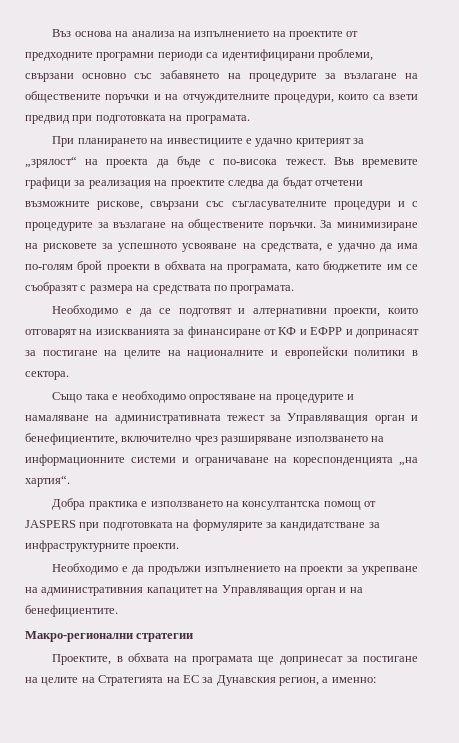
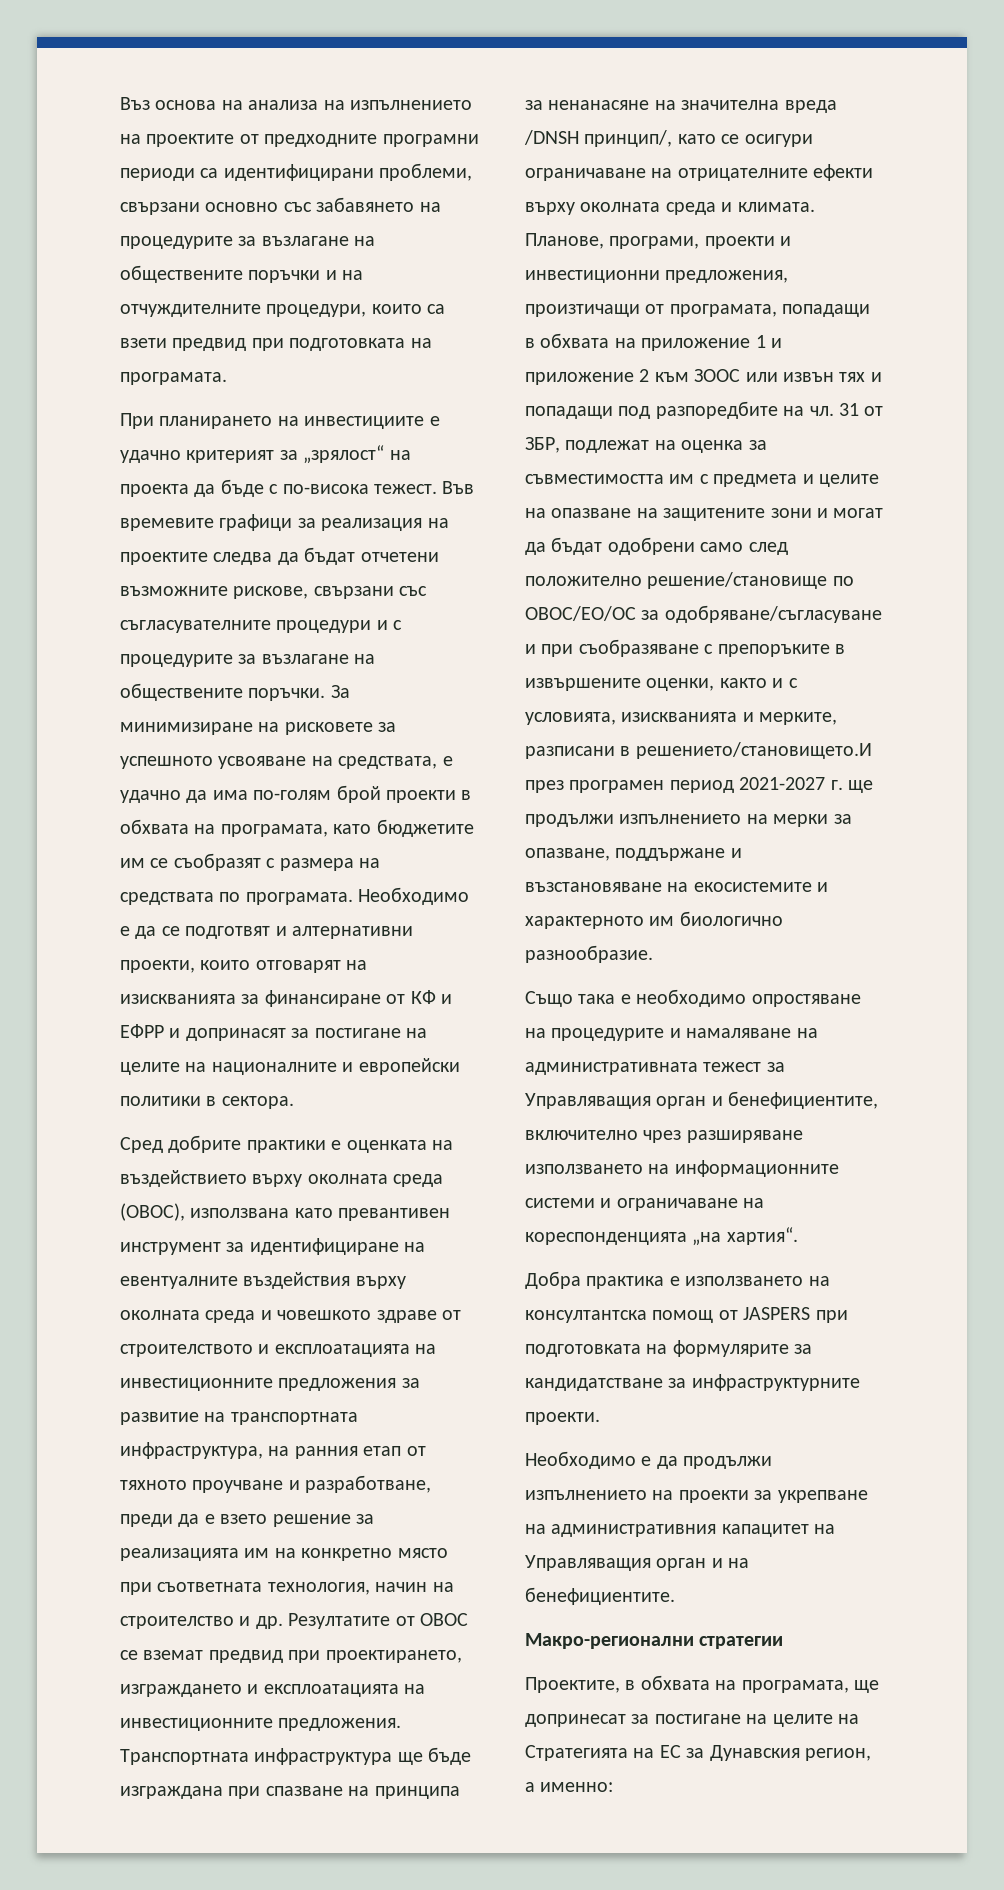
- За минимизиране на рисковете за успешното усвояване на средствата, е удачно да има по-голям брой проекти в обхвата на програмата, като бюджетите им се съобразят с размера на средствата по програмата.
- Необходимо е да се подготвят и алтернативни проекти, които отговарят на изискванията за финансиране от КФ и ЕФРР и допринасят за постигане на целите на националните и европейски политики в сектора.
+ За минимизиране на рисковете за успешното усвояване на средствата, е удачно да има по-голям брой проекти в обхвата на програмата, като бюджетите им се съобразят с размера на средствата по програмата. Необходимо е да се подготвят и алтернативни проекти, които отговарят на изискванията за финансиране от КФ и ЕФРР и допринасят за постигане на целите на националните и европейски политики в сектора.
+ Сред добрите практики е оценката на въздействието върху околната среда (ОВОС), използвана като превантивен инструмент за идентифициране на евентуалните въздействия върху околната среда и човешкото здраве от строителството и експлоатацията на инвестиционните предложения за развитие на транспортната инфраструктура, на ранния етап от тяхното проучване и разработване, преди да е взето решение за реализацията им на конкретно място при съответната технология, начин на строителство и др. Резултатите от ОВОС се вземат предвид при проектирането, изграждането и експлоатацията на инвестиционните предложения. Транспортната инфраструктура ще бъде изграждана при спазване на принципа за ненанасяне на значителна вреда /DNSH принцип/, като се осигури ограничаване на отрицателните ефекти върху околната среда и климата. Планове, програми, проекти и инвестиционни предложения, произтичащи от програмата, попадащи в обхвата на приложение 1 и приложение 2 към ЗООС или извън тях и попадащи под разпоредбите на чл. 31 от ЗБР, подлежат на оценка за съвместимостта им с предмета и целите на опазване на защитените зони и могат да бъдат одобрени само след положително решение/становище по ОВОС/ЕО/ОС за одобряване/съгласуване и при съобразяване с препоръките в извършените оценки, както и с условията, изискванията и мерките, разписани в решението/становището.И през програмен период 2021-2027 г. ще продължи изпълнението на мерки за опазване, поддържане и възстановяване на екосистемите и характерното им биологично разнообразие.
- Проектите, в обхвата на програмата ще допринесат за постигане на целите на Стратегията на ЕС за Дунавския регион, а именно:
+ Проектите, в обхвата на програмата, ще допринесат за постигане на целите на Стратегията на ЕС за Дунавския регион, а именно:

